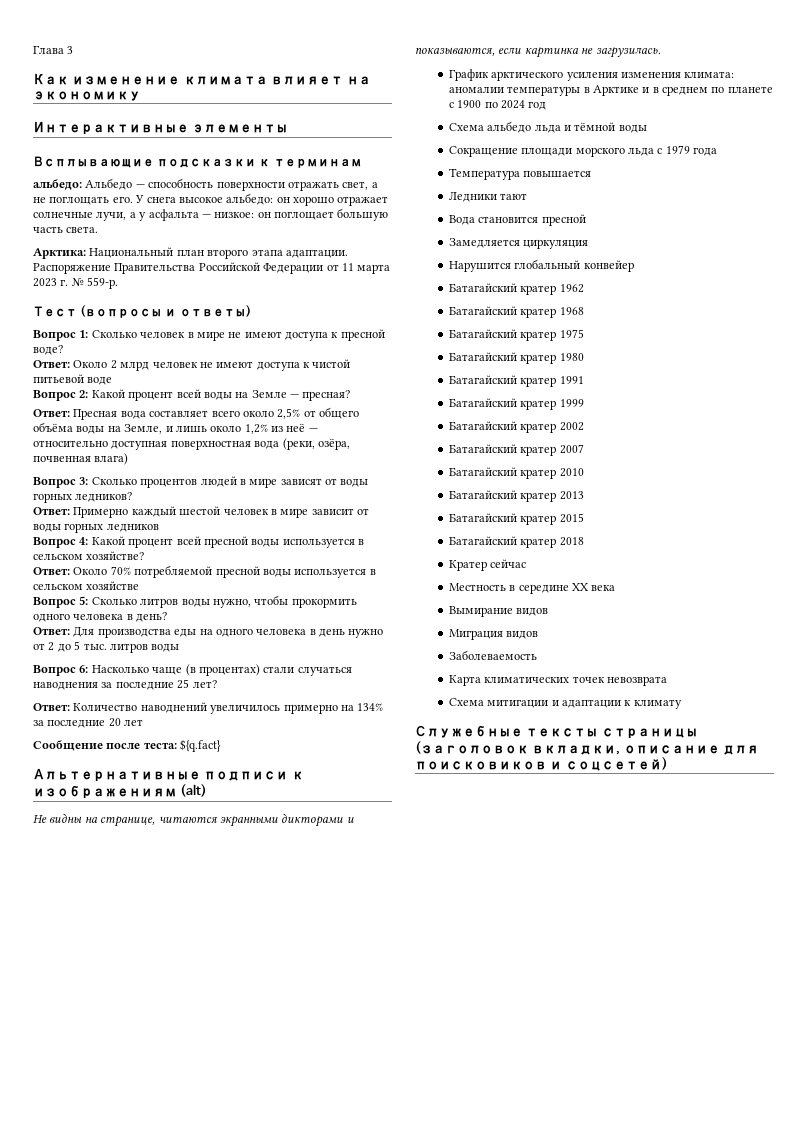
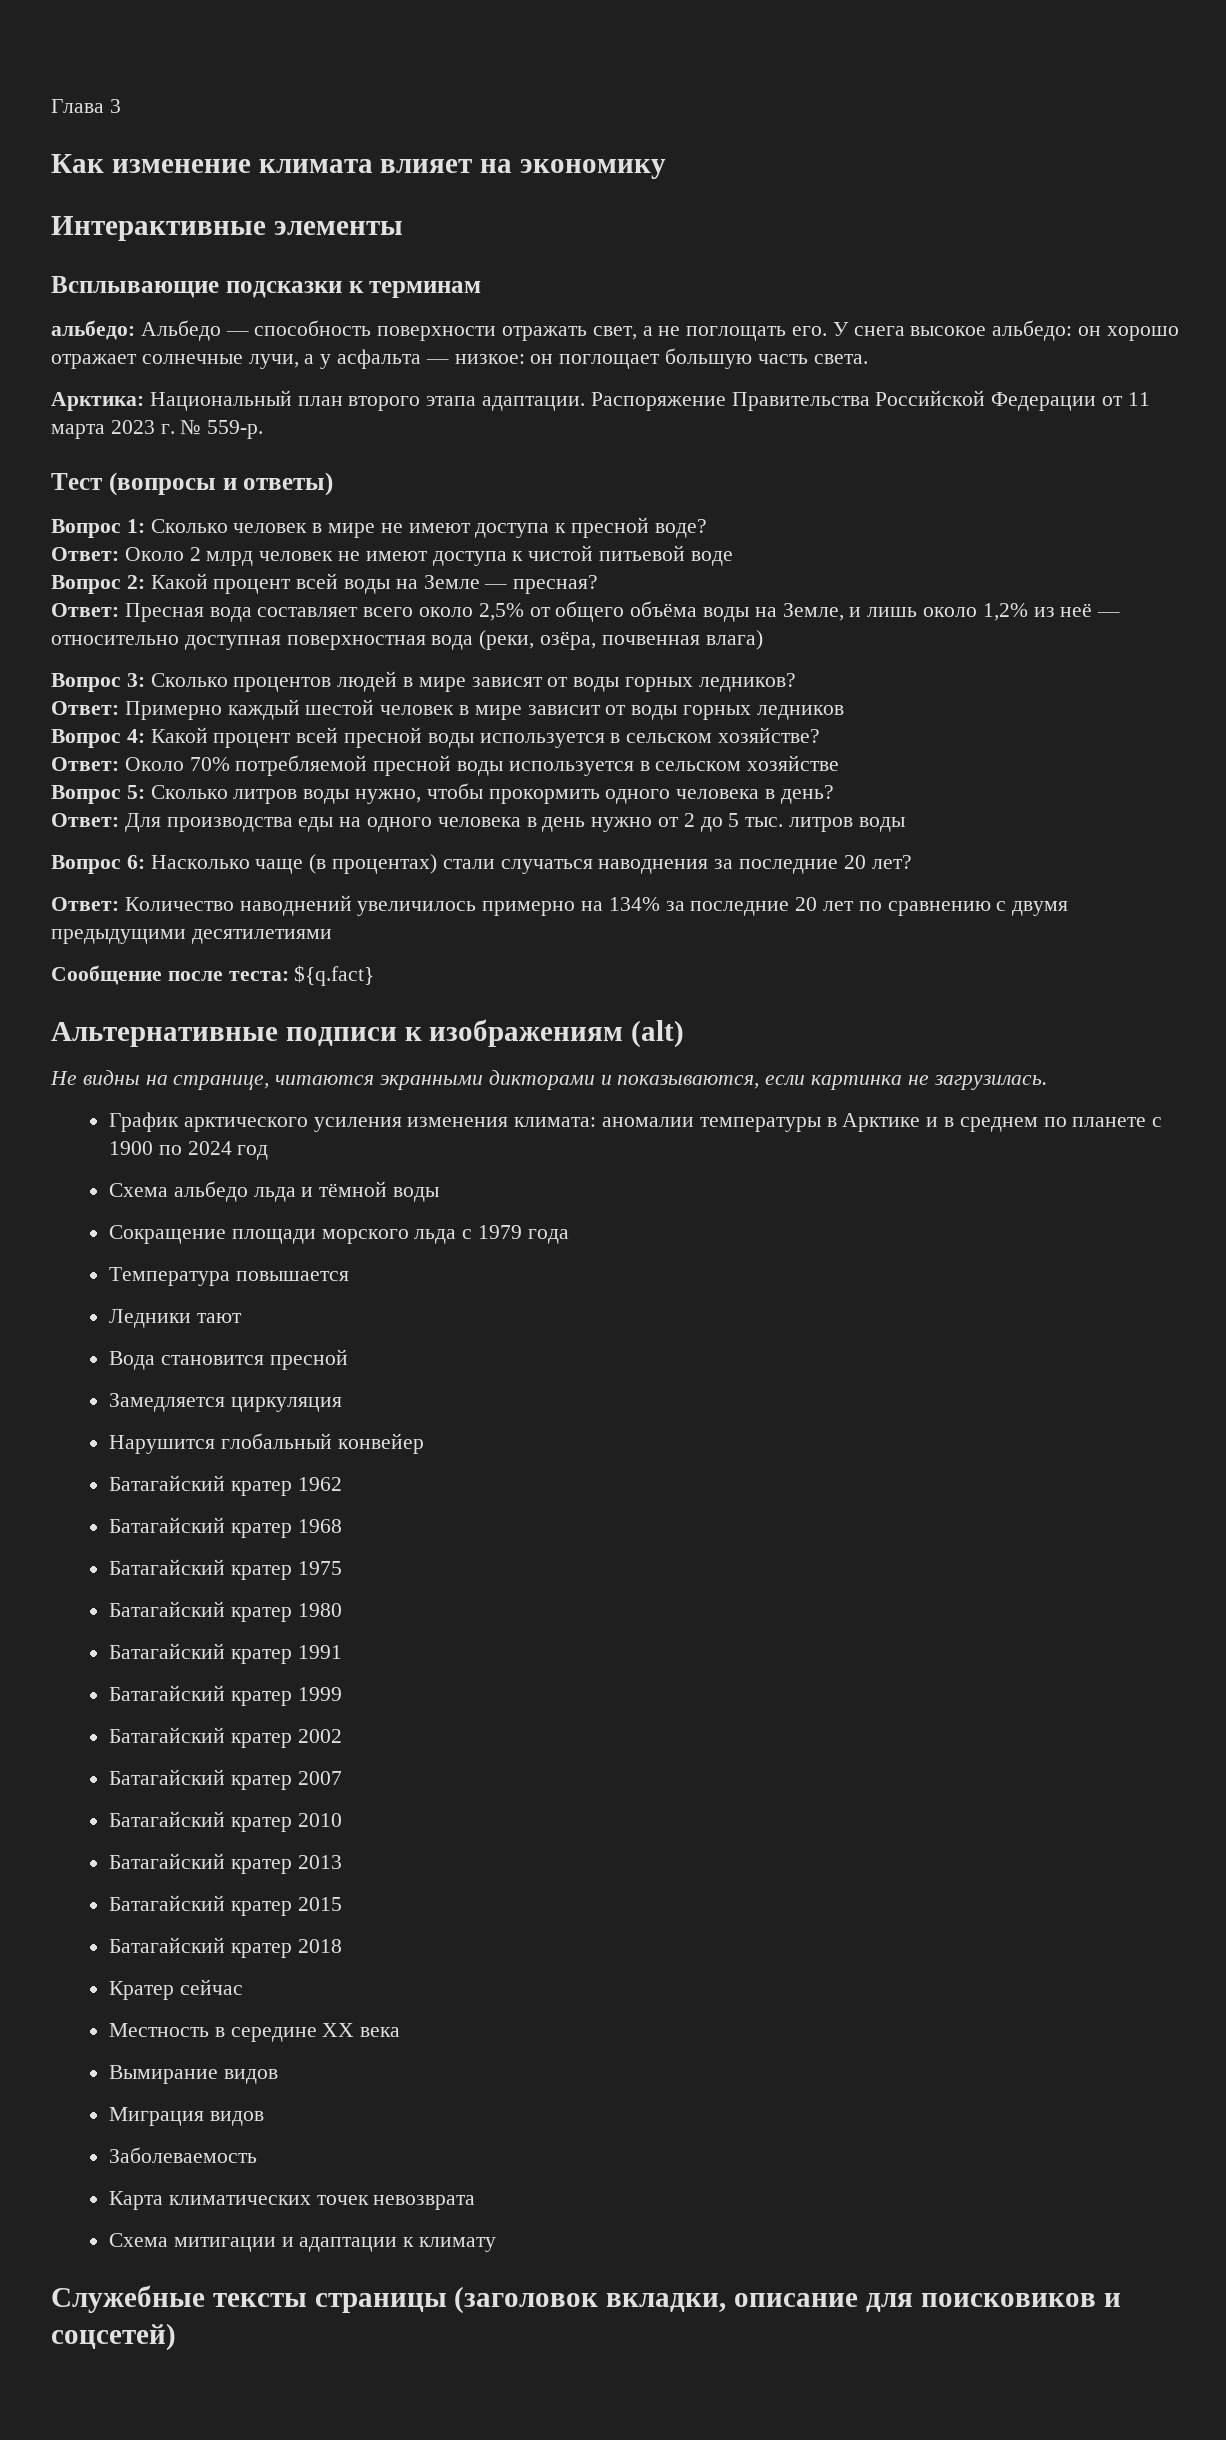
- Вопрос 6: Насколько чаще (в процентах) стали случаться наводнения за последние 25 лет?
+ Вопрос 6: Насколько чаще (в процентах) стали случаться наводнения за последние 20 лет?
- Ответ: Количество наводнений увеличилось примерно на 134% за последние 20 лет
+ Ответ: Количество наводнений увеличилось примерно на 134% за последние 20 лет по сравнению с двумя предыдущими десятилетиями

